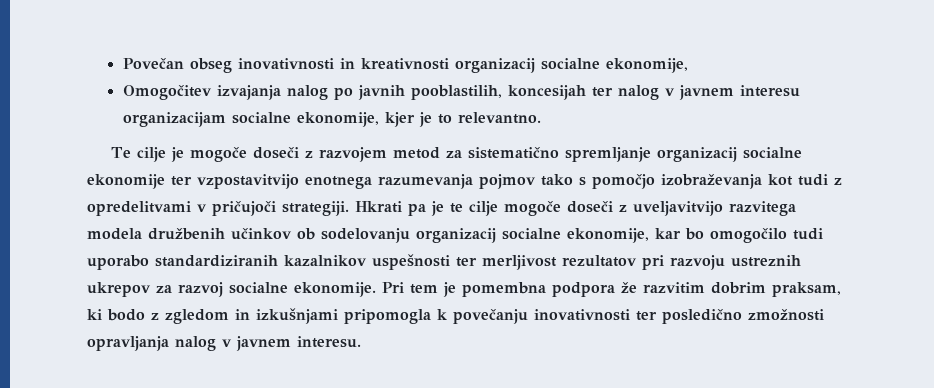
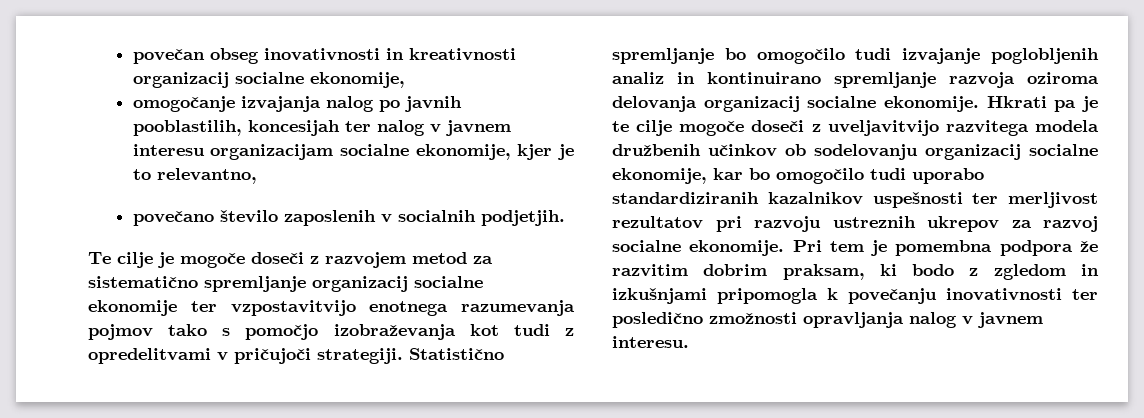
- Povečan obseg inovativnosti in kreativnosti organizacij socialne ekonomije,
+ povečan obseg inovativnosti in kreativnosti organizacij socialne ekonomije,
- Omogočitev izvajanja nalog po javnih pooblastilih, koncesijah ter nalog v javnem interesu organizacijam socialne ekonomije, kjer je to relevantno.
+ omogočanje izvajanja nalog po javnih pooblastilih, koncesijah ter nalog v javnem interesu organizacijam socialne ekonomije, kjer je to relevantno,
+ povečano število zaposlenih v socialnih podjetjih.
+ Statistično spremljanje bo omogočilo tudi izvajanje poglobljenih analiz in kontinuirano spremljanje razvoja oziroma delovanja organizacij socialne ekonomije.

